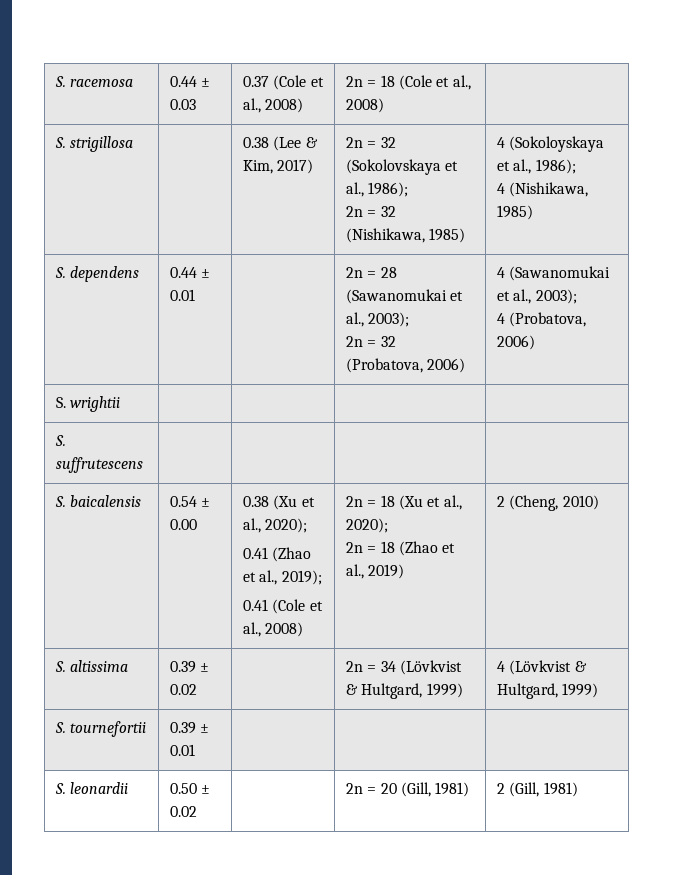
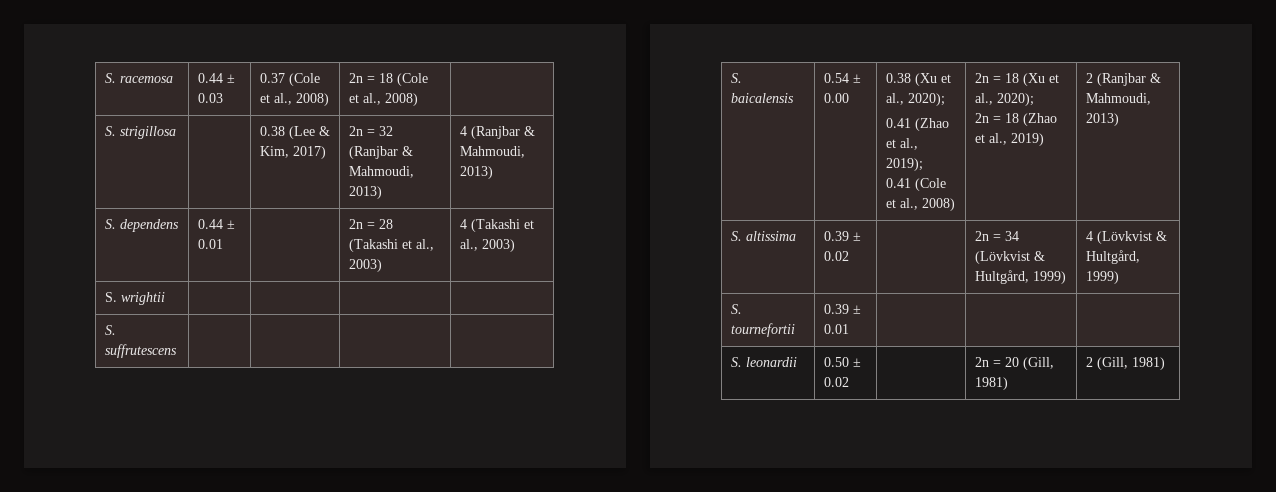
- S. strigillosa | | 0.38 (Lee & Kim, 2017) | 2n = 32 (Sokolovskaya et al., 1986);
- 2n = 32 (Nishikawa, 1985) | 4 (Sokoloyskaya et al., 1986);
- 4 (Nishikawa, 1985)
+ S. strigillosa | | 0.38 (Lee & Kim, 2017) | 2n = 32 (Ranjbar & Mahmoudi, 2013) | 4 (Ranjbar & Mahmoudi, 2013)
- S. dependens | 0.44 ± 0.01 | | 2n = 28 (Sawanomukai et al., 2003);
- 2n = 32 (Probatova, 2006) | 4 (Sawanomukai et al., 2003);
- 4 (Probatova, 2006)
+ S. dependens | 0.44 ± 0.01 | | 2n = 28 (Takashi et al., 2003) | 4 (Takashi et al., 2003)
  S. baicalensis | 0.54 ± 0.00 | 0.38 (Xu et al., 2020);
  0.41 (Zhao et al., 2019);
  0.41 (Cole et al., 2008) | 2n = 18 (Xu et al., 2020);
- 2n = 18 (Zhao et al., 2019) | 2 (Cheng, 2010)
+ 2n = 18 (Zhao et al., 2019) | 2 (Ranjbar & Mahmoudi, 2013)
- S. altissima | 0.39 ± 0.02 | | 2n = 34 (Lövkvist & Hultgard, 1999) | 4 (Lövkvist & Hultgard, 1999)
+ S. altissima | 0.39 ± 0.02 | | 2n = 34 (Lövkvist & Hultgård, 1999) | 4 (Lövkvist & Hultgård, 1999)

